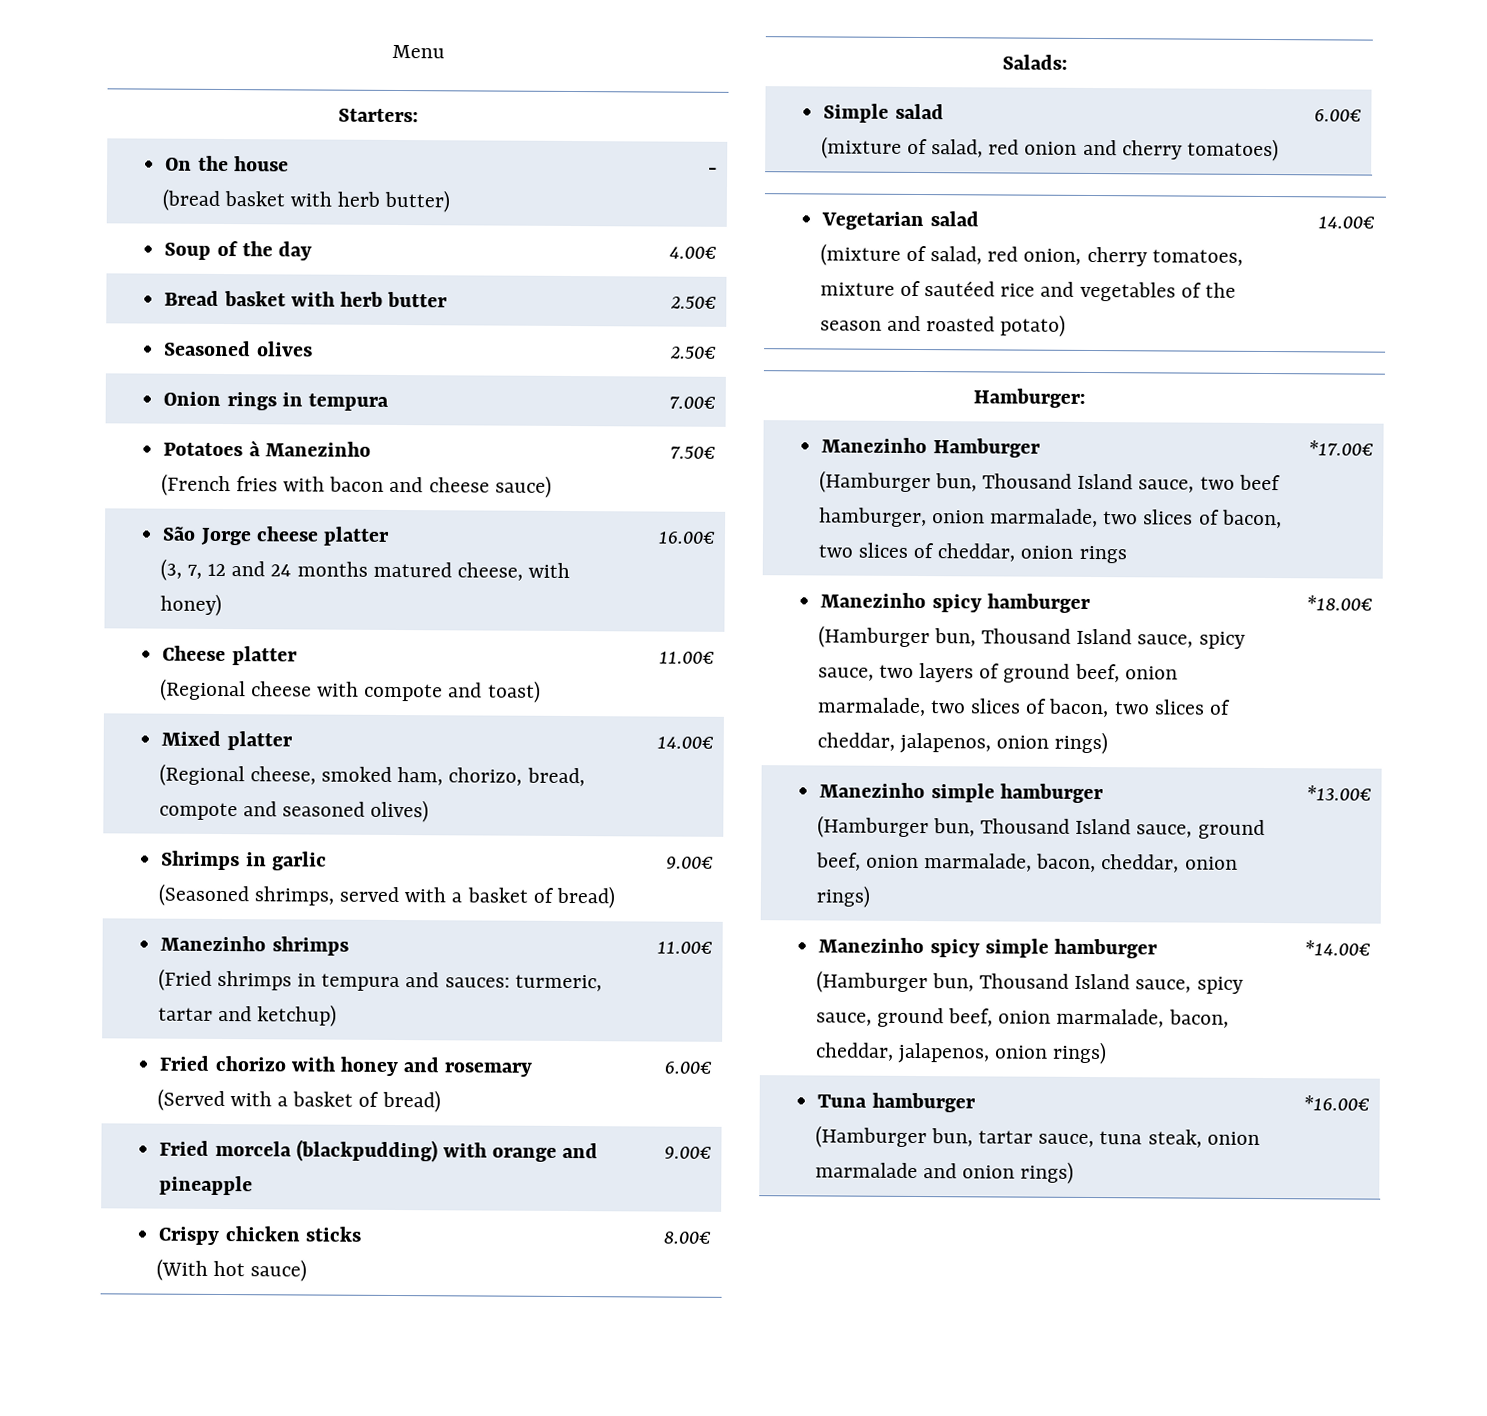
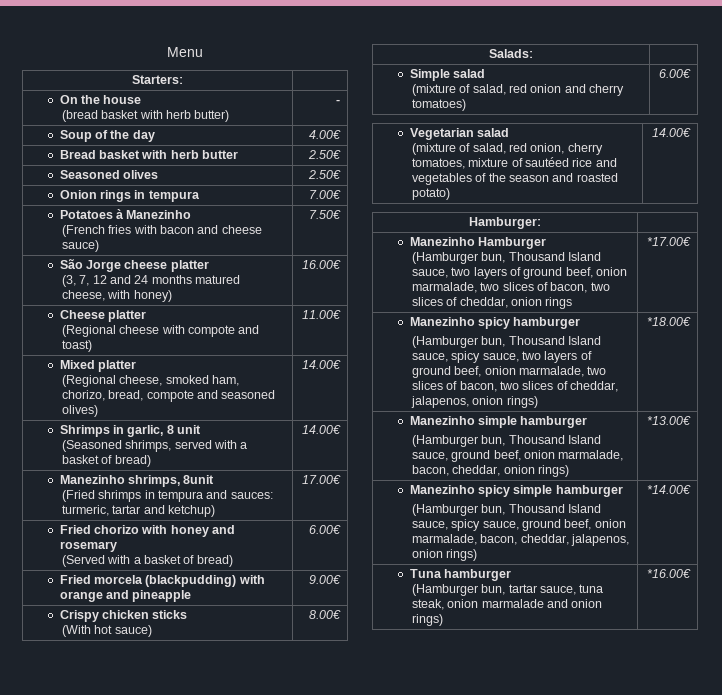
- Shrimps in garlic
- (Seasoned shrimps, served with a basket of bread) | 9.00€
- Manezinho shrimps
- (Fried shrimps in tempura and sauces: turmeric, tartar and ketchup) | 11.00€
+ Shrimps in garlic, 8 unit
+ (Seasoned shrimps, served with a basket of bread) | 14.00€
+ Manezinho shrimps, 8unit
+ (Fried shrimps in tempura and sauces: turmeric, tartar and ketchup) | 17.00€
  Manezinho Hamburger
- (Hamburger bun, Thousand Island sauce, two beef hamburger, onion marmalade, two slices of bacon, two slices of cheddar, onion rings | *17.00€
+ (Hamburger bun, Thousand Island sauce, two layers of ground beef, onion marmalade, two slices of bacon, two slices of cheddar, onion rings | *17.00€

